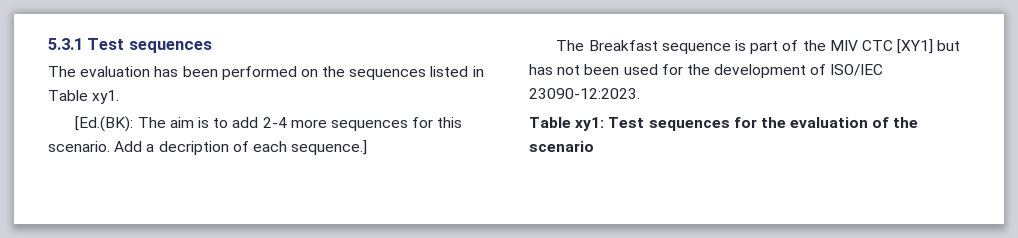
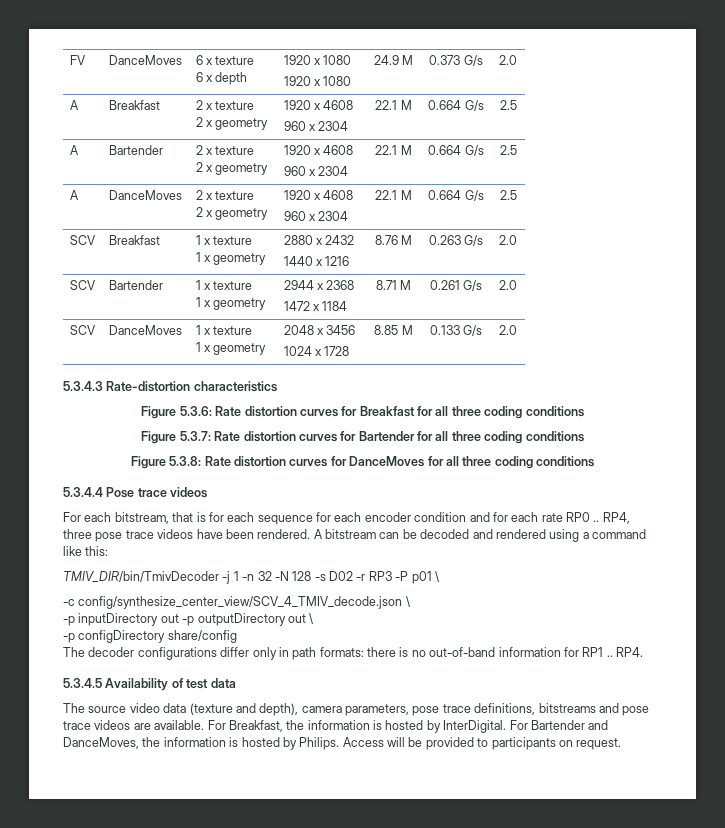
- 5.3.1 Test sequences
- The evaluation has been performed on the sequences listed in Table xy1.
- [Ed.(BK): The aim is to add 2-4 more sequences for this scenario. Add a decription of each sequence.]
- The Breakfast sequence is part of the MIV CTC [XY1] but has not been used for the development of ISO/IEC 23090-12:2023.
- Table xy1: Test sequences for the evaluation of the scenario
+ FV | DanceMoves | 6 x texture
+ 6 x depth | 1920 x 1080
+ 1920 x 1080 | 24.9 M | 0.373 G/s | 2.0
+ A | Breakfast | 2 x texture
+ 2 x geometry | 1920 x 4608
+ 960 x 2304 | 22.1 M | 0.664 G/s | 2.5
+ A | Bartender | 2 x texture
+ 2 x geometry | 1920 x 4608
+ 960 x 2304 | 22.1 M | 0.664 G/s | 2.5
+ A | DanceMoves | 2 x texture
+ 2 x geometry | 1920 x 4608
+ 960 x 2304 | 22.1 M | 0.664 G/s | 2.5
+ SCV | Breakfast | 1 x texture
+ 1 x geometry | 2880 x 2432
+ 1440 x 1216 | 8.76 M | 0.263 G/s | 2.0
+ SCV | Bartender | 1 x texture
+ 1 x geometry | 2944 x 2368
+ 1472 x 1184 | 8.71 M | 0.261 G/s | 2.0
+ SCV | DanceMoves | 1 x texture
+ 1 x geometry | 2048 x 3456
+ 1024 x 1728 | 8.85 M | 0.133 G/s | 2.0
+ 5.3.4.3 Rate-distortion characteristics
+ Figure 5.3.6: Rate distortion curves for Breakfast for all three coding conditions
+ Figure 5.3.7: Rate distortion curves for Bartender for all three coding conditions
+ Figure 5.3.8: Rate distortion curves for DanceMoves for all three coding conditions
+ 5.3.4.4 Pose trace videos
+ For each bitstream, that is for each sequence for each encoder condition and for each rate RP0 .. RP4, three pose trace videos have been rendered. A bitstream can be decoded and rendered using a command like this:
+ TMIV_DIR/bin/TmivDecoder -j 1 -n 32 -N 128 -s D02 -r RP3 -P p01 \
+ -c config/synthesize_center_view/SCV_4_TMIV_decode.json \
+ -p inputDirectory out -p outputDirectory out \
+ -p configDirectory share/config
+ The decoder configurations differ only in path formats: there is no out-of-band information for RP1 .. RP4.
+ 5.3.4.5 Availability of test data
+ The source video data (texture and depth), camera parameters, pose trace definitions, bitstreams and pose trace videos are available. For Breakfast, the information is hosted by InterDigital. For Bartender and DanceMoves, the information is hosted by Philips. Access will be provided to participants on request.

